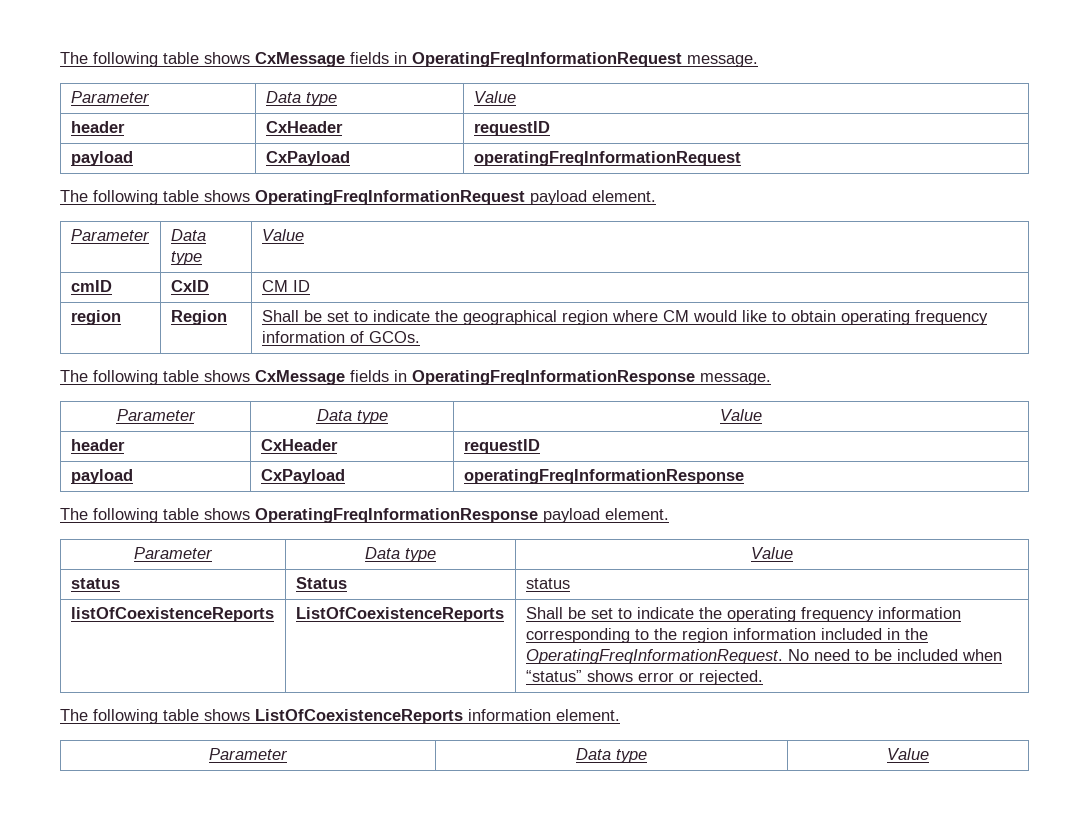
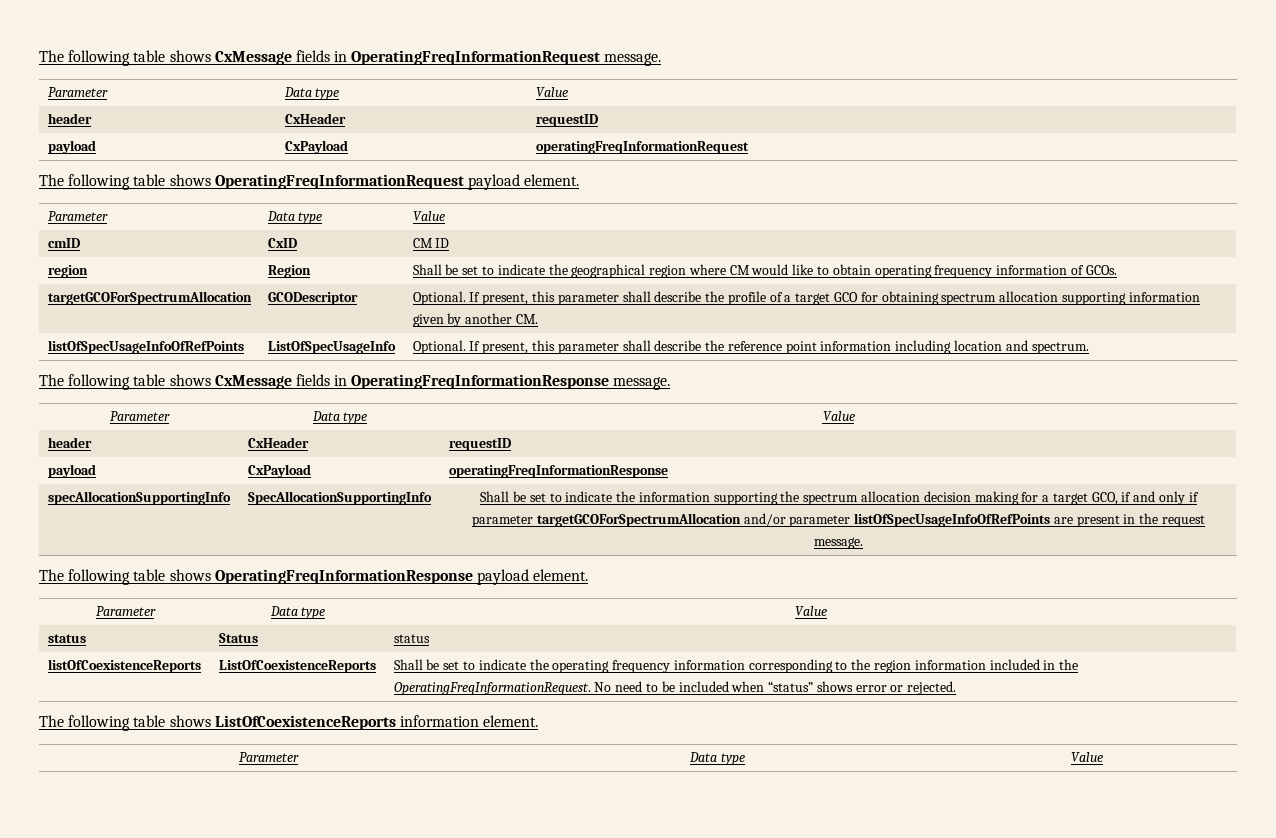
+ targetGCOForSpectrumAllocation | GCODescriptor | Optional. If present, this parameter shall describe the profile of a target GCO for obtaining spectrum allocation supporting information given by another CM.
+ listOfSpecUsageInfoOfRefPoints | ListOfSpecUsageInfo | Optional. If present, this parameter shall describe the reference point information including location and spectrum.
+ specAllocationSupportingInfo | SpecAllocationSupportingInfo | Shall be set to indicate the information supporting the spectrum allocation decision making for a target GCO, if and only if parameter targetGCOForSpectrumAllocation and/or parameter listOfSpecUsageInfoOfRefPoints are present in the request message.

